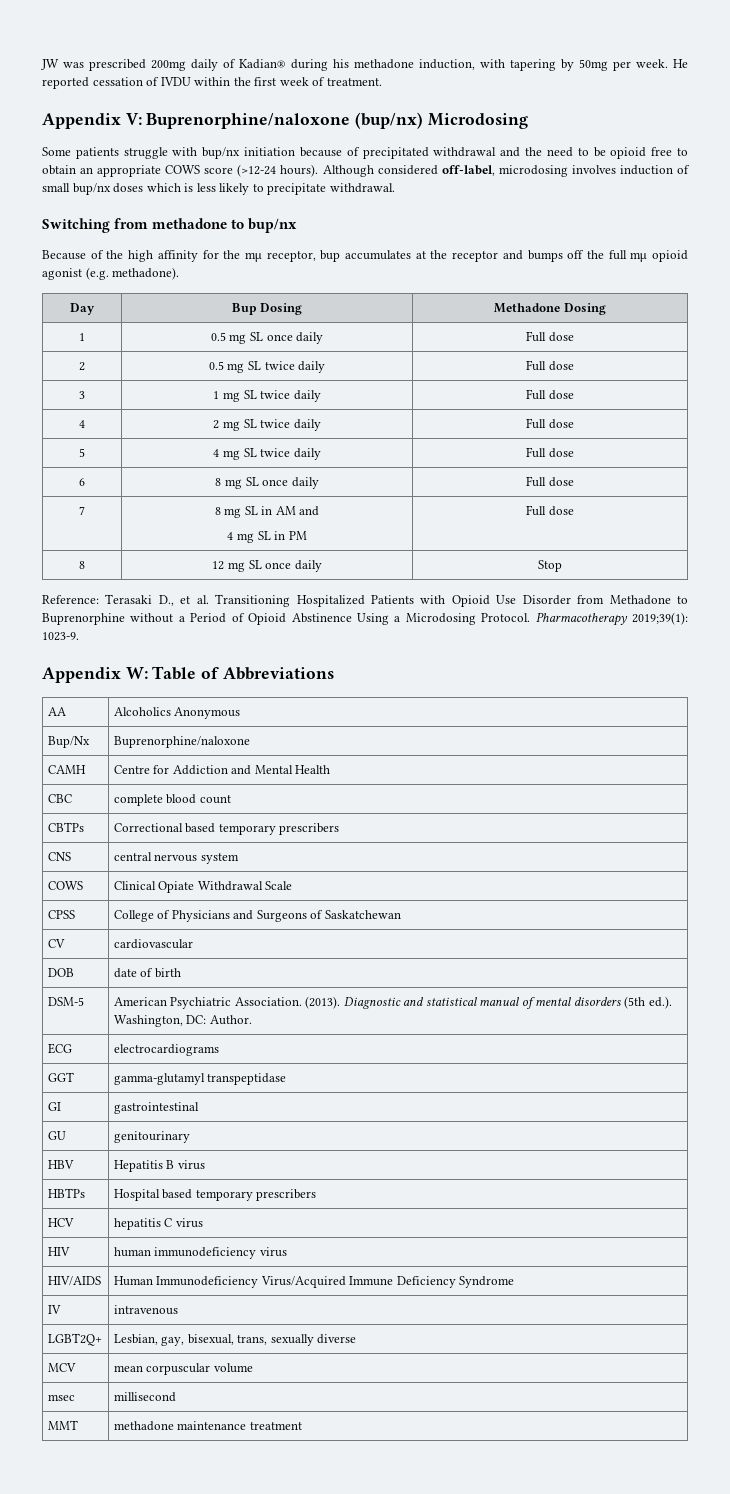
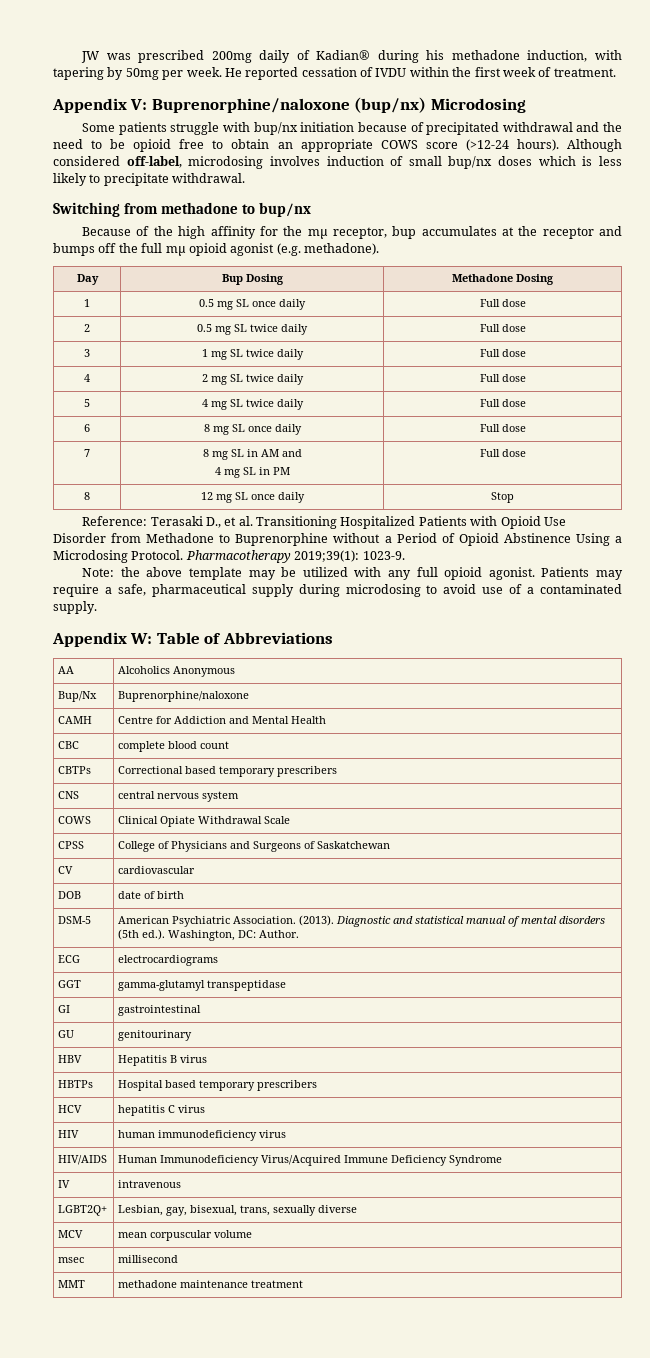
+ Note: the above template may be utilized with any full opioid agonist. Patients may require a safe, pharmaceutical supply during microdosing to avoid use of a contaminated supply.

